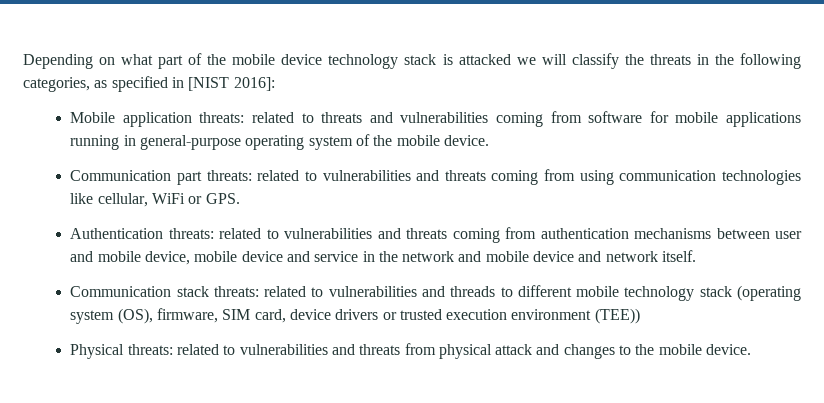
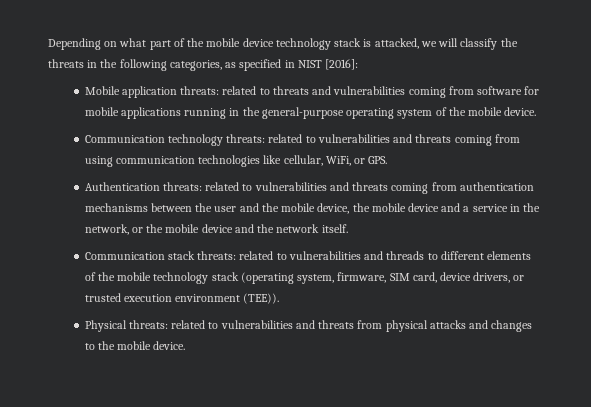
- Depending on what part of the mobile device technology stack is attacked we will classify the threats in the following categories, as specified in [NIST 2016]:
+ Depending on what part of the mobile device technology stack is attacked, we will classify the threats in the following categories, as specified in NIST [2016]:
- Mobile application threats: related to threats and vulnerabilities coming from software for mobile applications running in general-purpose operating system of the mobile device.
+ Mobile application threats: related to threats and vulnerabilities coming from software for mobile applications running in the general-purpose operating system of the mobile device.
- Communication part threats: related to vulnerabilities and threats coming from using communication technologies like cellular, WiFi or GPS.
+ Communication technology threats: related to vulnerabilities and threats coming from using communication technologies like cellular, WiFi, or GPS.
- Authentication threats: related to vulnerabilities and threats coming from authentication mechanisms between user and mobile device, mobile device and service in the network and mobile device and network itself.
+ Authentication threats: related to vulnerabilities and threats coming from authentication mechanisms between the user and the mobile device, the mobile device and a service in the network, or the mobile device and the network itself.
- Communication stack threats: related to vulnerabilities and threads to different mobile technology stack (operating system (OS), firmware, SIM card, device drivers or trusted execution environment (TEE))
+ Communication stack threats: related to vulnerabilities and threads to different elements of the mobile technology stack (operating system, firmware, SIM card, device drivers, or trusted execution environment (TEE)).
- Physical threats: related to vulnerabilities and threats from physical attack and changes to the mobile device.
+ Physical threats: related to vulnerabilities and threats from physical attacks and changes to the mobile device.

